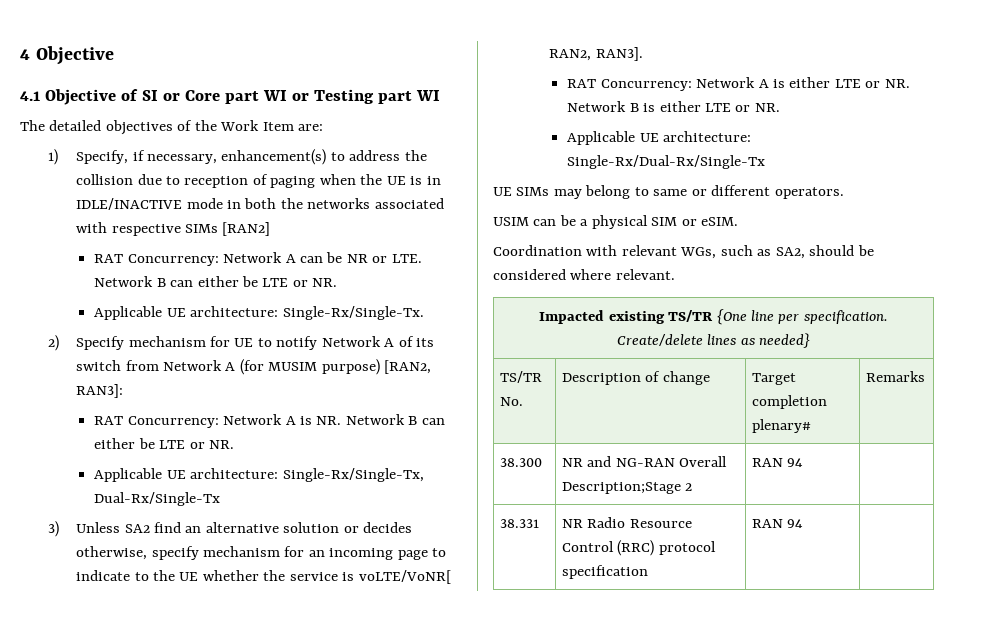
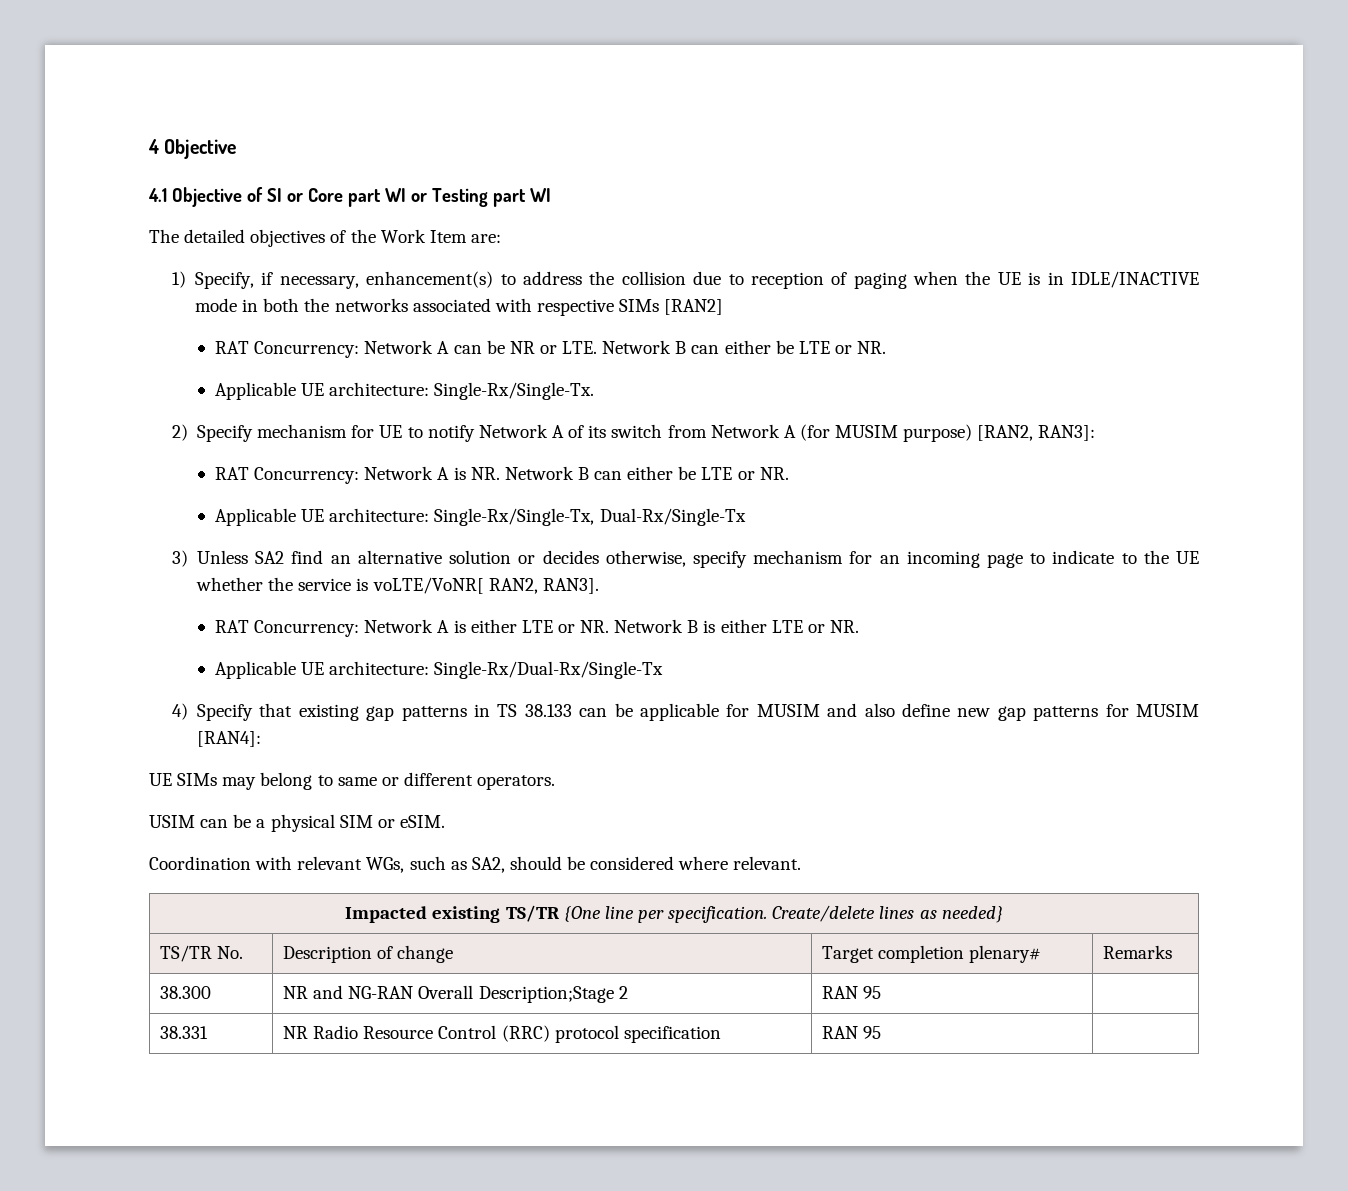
+ 4) Specify that existing gap patterns in TS 38.133 can be applicable for MUSIM and also define new gap patterns for MUSIM [RAN4]:
- 38.300 | NR and NG-RAN Overall Description;Stage 2 | RAN 94 |
+ 38.300 | NR and NG-RAN Overall Description;Stage 2 | RAN 95 |
- 38.331 | NR Radio Resource Control (RRC) protocol specification | RAN 94 |
+ 38.331 | NR Radio Resource Control (RRC) protocol specification | RAN 95 |

